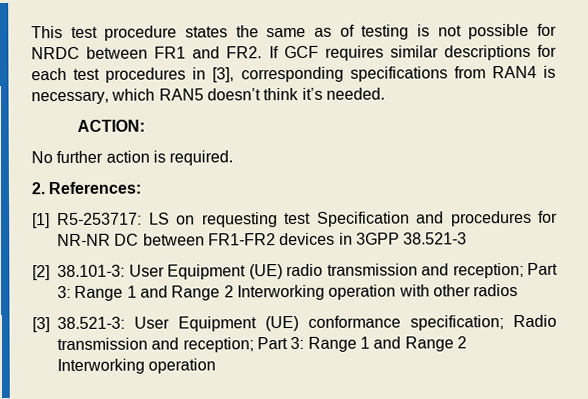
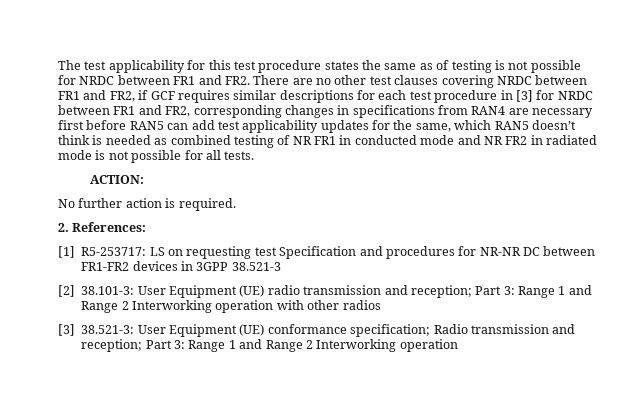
- This test procedure states the same as of testing is not possible for NRDC between FR1 and FR2. If GCF requires similar descriptions for each test procedures in [3], corresponding specifications from RAN4 is necessary, which RAN5 doesn’t think it’s needed.
+ The test applicability for this test procedure states the same as of testing is not possible for NRDC between FR1 and FR2. There are no other test clauses covering NRDC between FR1 and FR2, if GCF requires similar descriptions for each test procedure in [3] for NRDC between FR1 and FR2, corresponding changes in specifications from RAN4 are necessary first before RAN5 can add test applicability updates for the same, which RAN5 doesn’t think is needed as combined testing of NR FR1 in conducted mode and NR FR2 in radiated mode is not possible for all tests.

